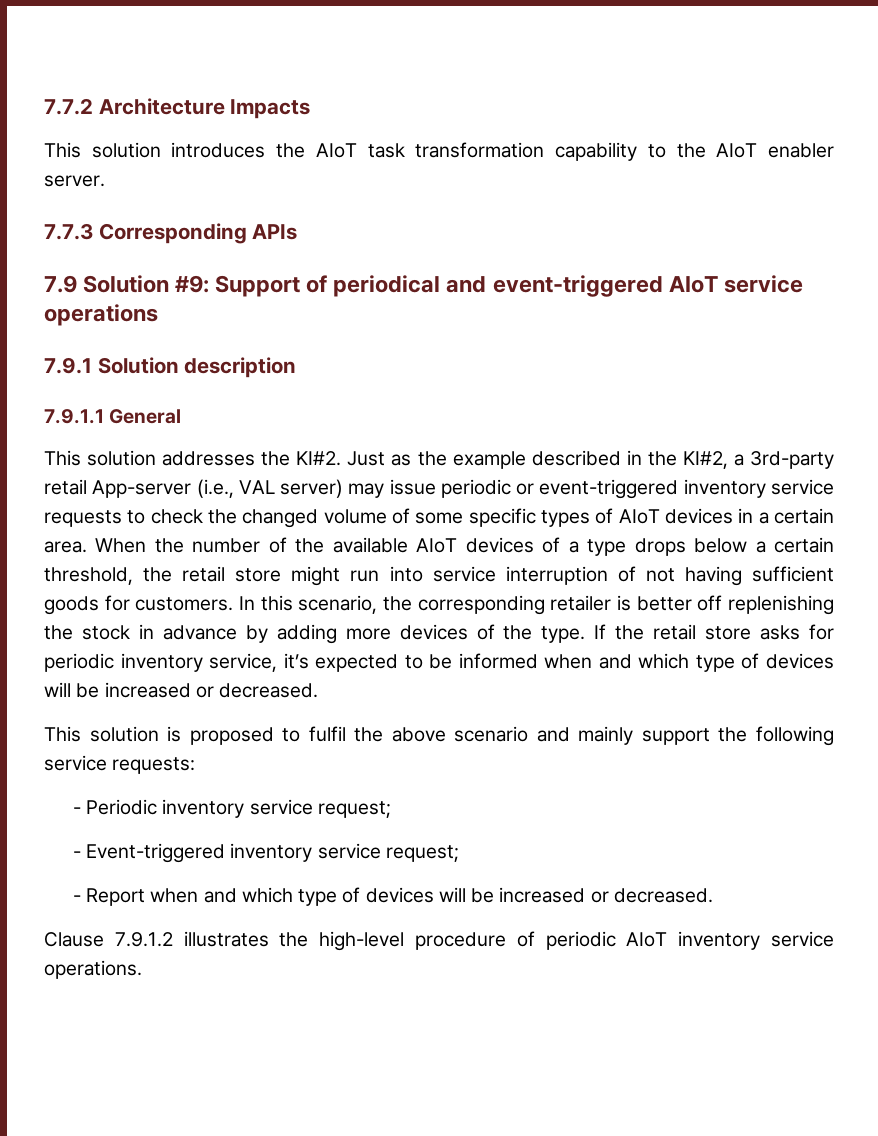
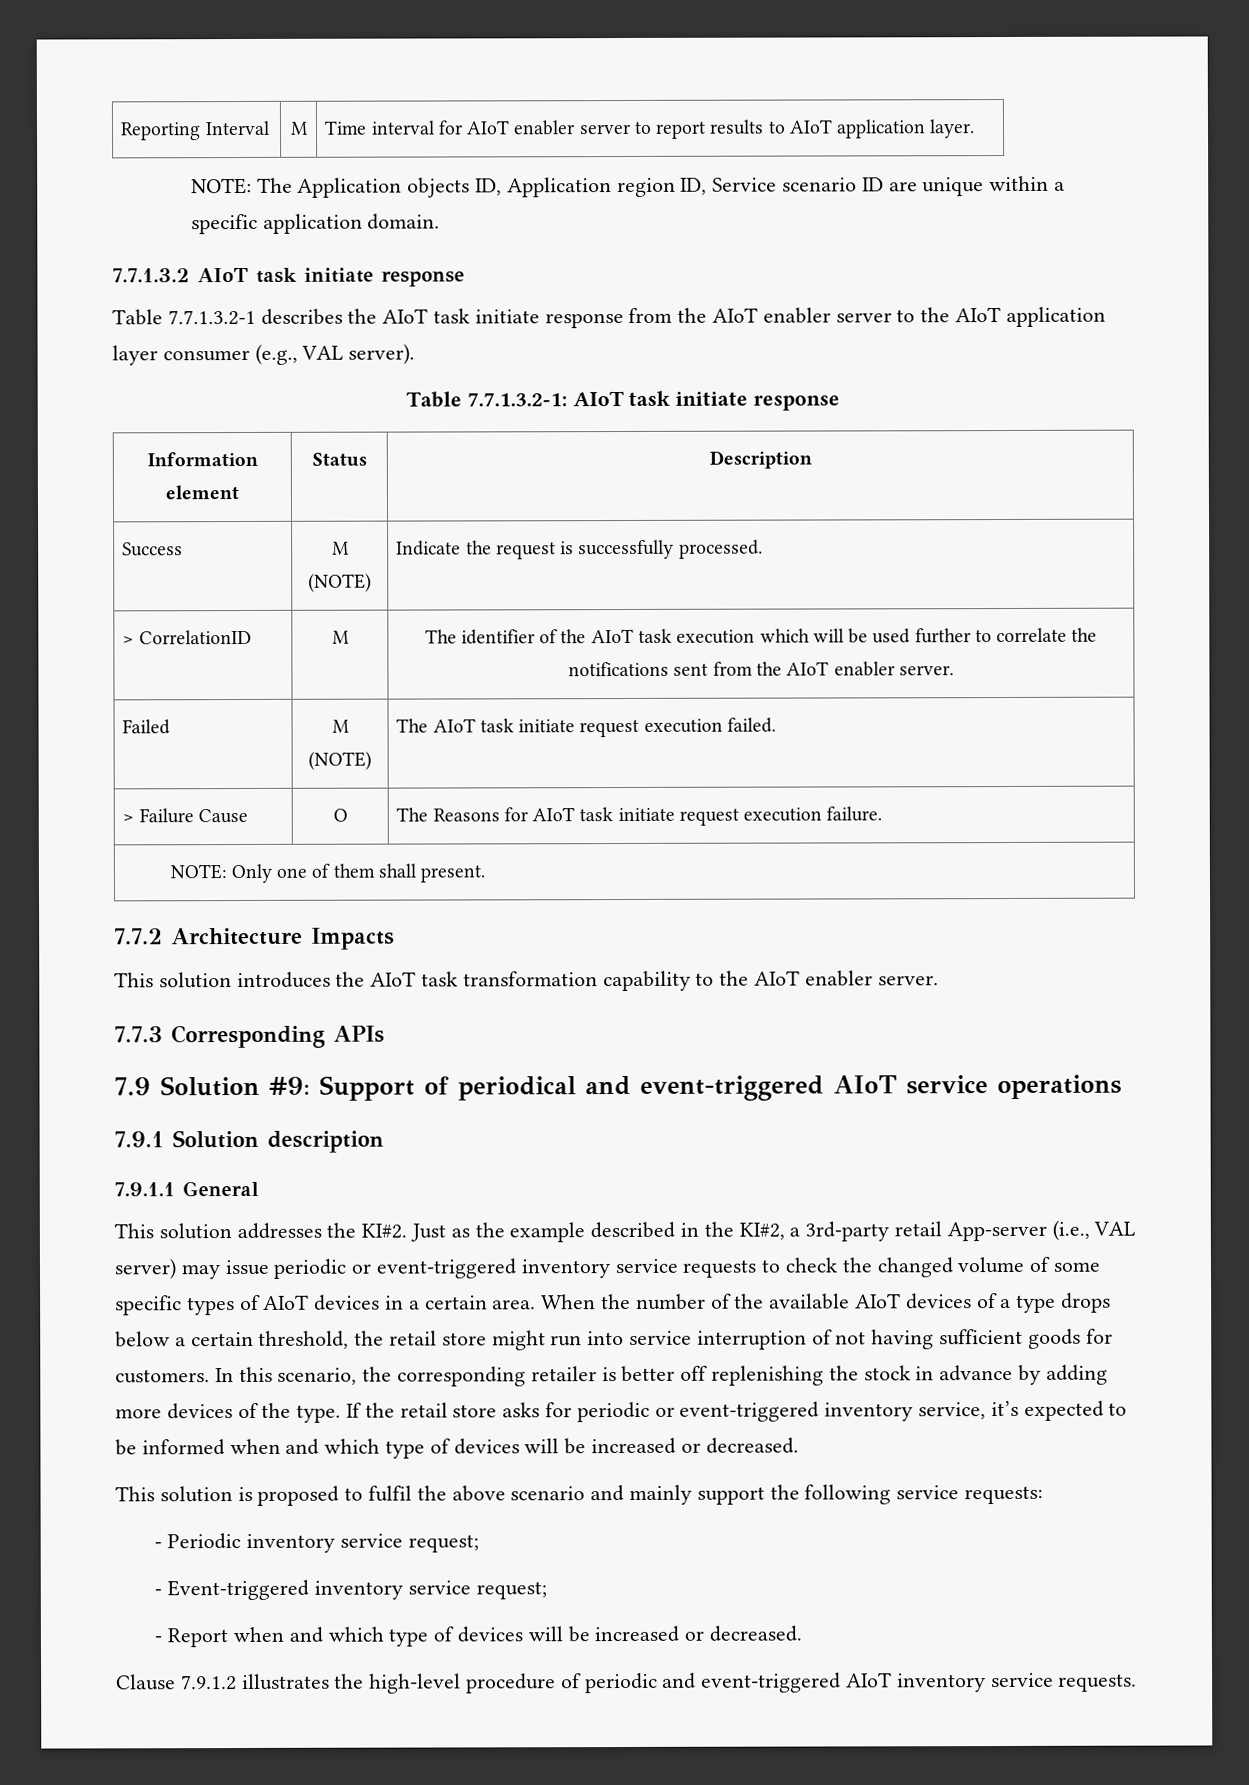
+ Reporting Interval | M | Time interval for AIoT enabler server to report results to AIoT application layer.
+ NOTE: The Application objects ID, Application region ID, Service scenario ID are unique within a specific application domain.
+ 7.7.1.3.2 AIoT task initiate response
+ Table 7.7.1.3.2-1 describes the AIoT task initiate response from the AIoT enabler server to the AIoT application layer consumer (e.g., VAL server).
+ Table 7.7.1.3.2-1: AIoT task initiate response
+ Information element | Status | Description
+ Success | M (NOTE) | Indicate the request is successfully processed.
+ > CorrelationID | M | The identifier of the AIoT task execution which will be used further to correlate the notifications sent from the AIoT enabler server.
+ Failed | M (NOTE) | The AIoT task initiate request execution failed.
+ > Failure Cause | O | The Reasons for AIoT task initiate request execution failure.
+ NOTE: Only one of them shall present.
- If the retail store asks for periodic inventory service, it’s expected to be informed when and which type of devices will be increased or decreased.
+ If the retail store asks for periodic or event-triggered inventory service, it’s expected to be informed when and which type of devices will be increased or decreased.
- Clause 7.9.1.2 illustrates the high-level procedure of periodic AIoT inventory service operations.
+ Clause 7.9.1.2 illustrates the high-level procedure of periodic and event-triggered AIoT inventory service requests.

